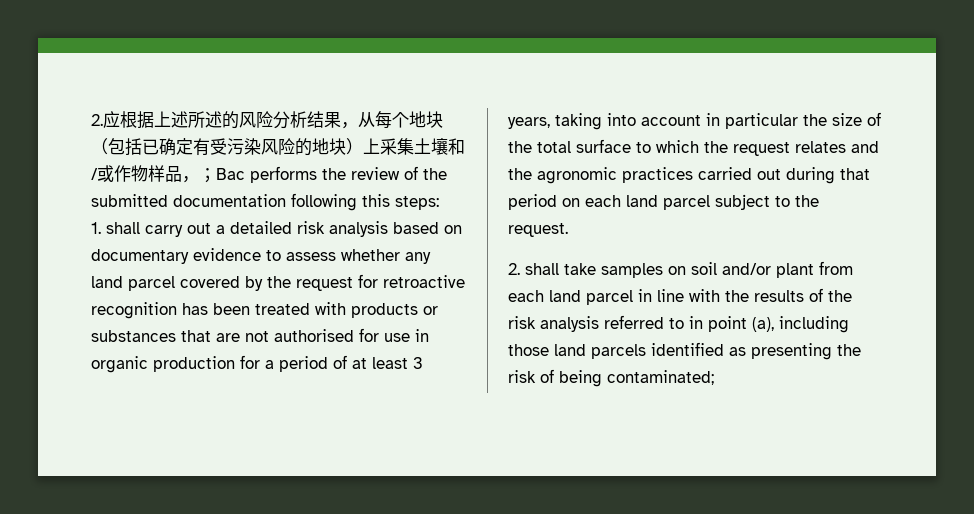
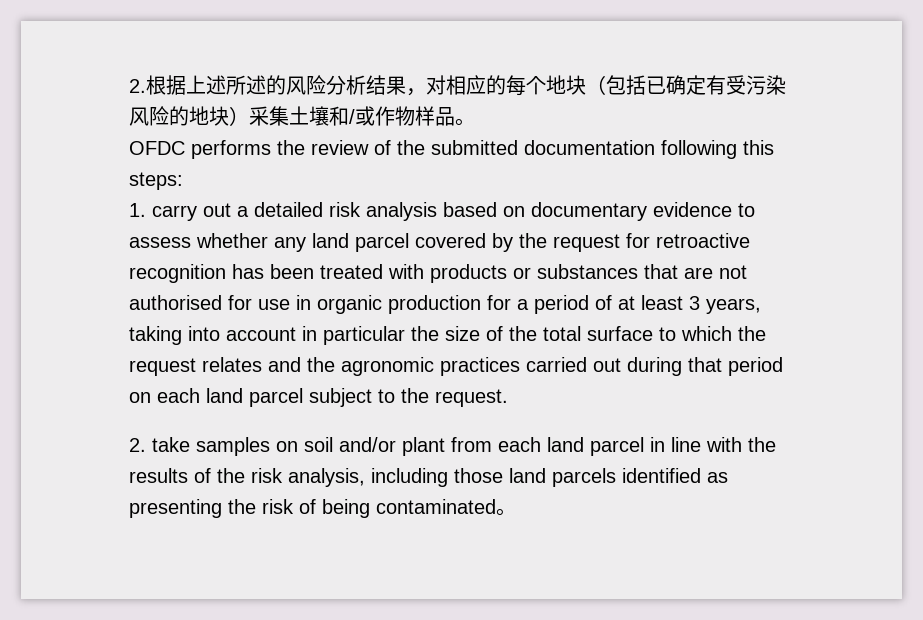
- 2.应根据上述所述的风险分析结果，从每个地块（包括已确定有受污染风险的地块）上采集土壤和/或作物样品，；Bac performs the review of the submitted documentation following this steps:
+ 2.根据上述所述的风险分析结果，对相应的每个地块（包括已确定有受污染风险的地块）采集土壤和/或作物样品。
+ OFDC performs the review of the submitted documentation following this steps:
- 1. shall carry out a detailed risk analysis based on documentary evidence to assess whether any land parcel covered by the request for retroactive recognition has been treated with products or substances that are not authorised for use in organic production for a period of at least 3 years, taking into account in particular the size of the total surface to which the request relates and the agronomic practices carried out during that period on each land parcel subject to the request.
+ 1. carry out a detailed risk analysis based on documentary evidence to assess whether any land parcel covered by the request for retroactive recognition has been treated with products or substances that are not authorised for use in organic production for a period of at least 3 years, taking into account in particular the size of the total surface to which the request relates and the agronomic practices carried out during that period on each land parcel subject to the request.
- 2. shall take samples on soil and/or plant from each land parcel in line with the results of the risk analysis referred to in point (a), including those land parcels identified as presenting the risk of being contaminated;
+ 2. take samples on soil and/or plant from each land parcel in line with the results of the risk analysis, including those land parcels identified as presenting the risk of being contaminated。

